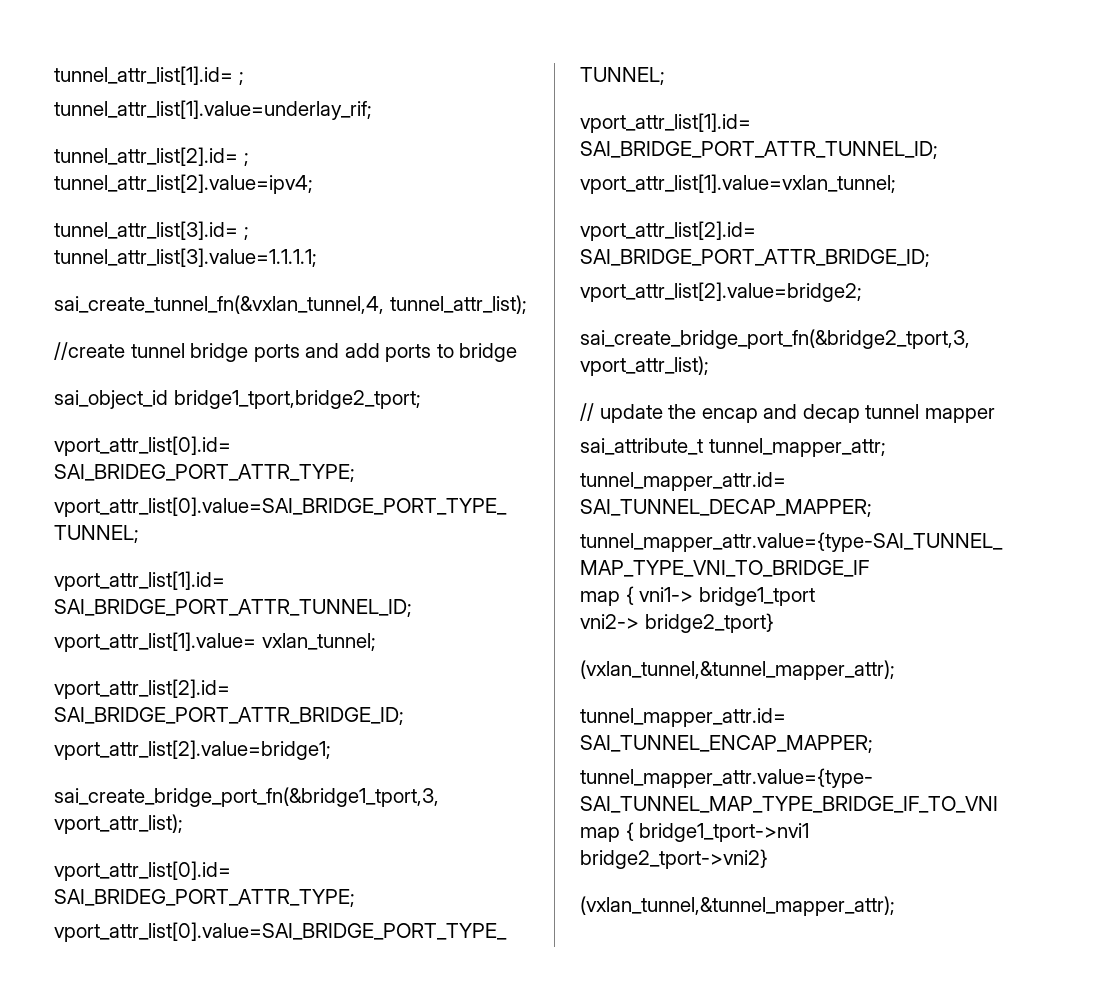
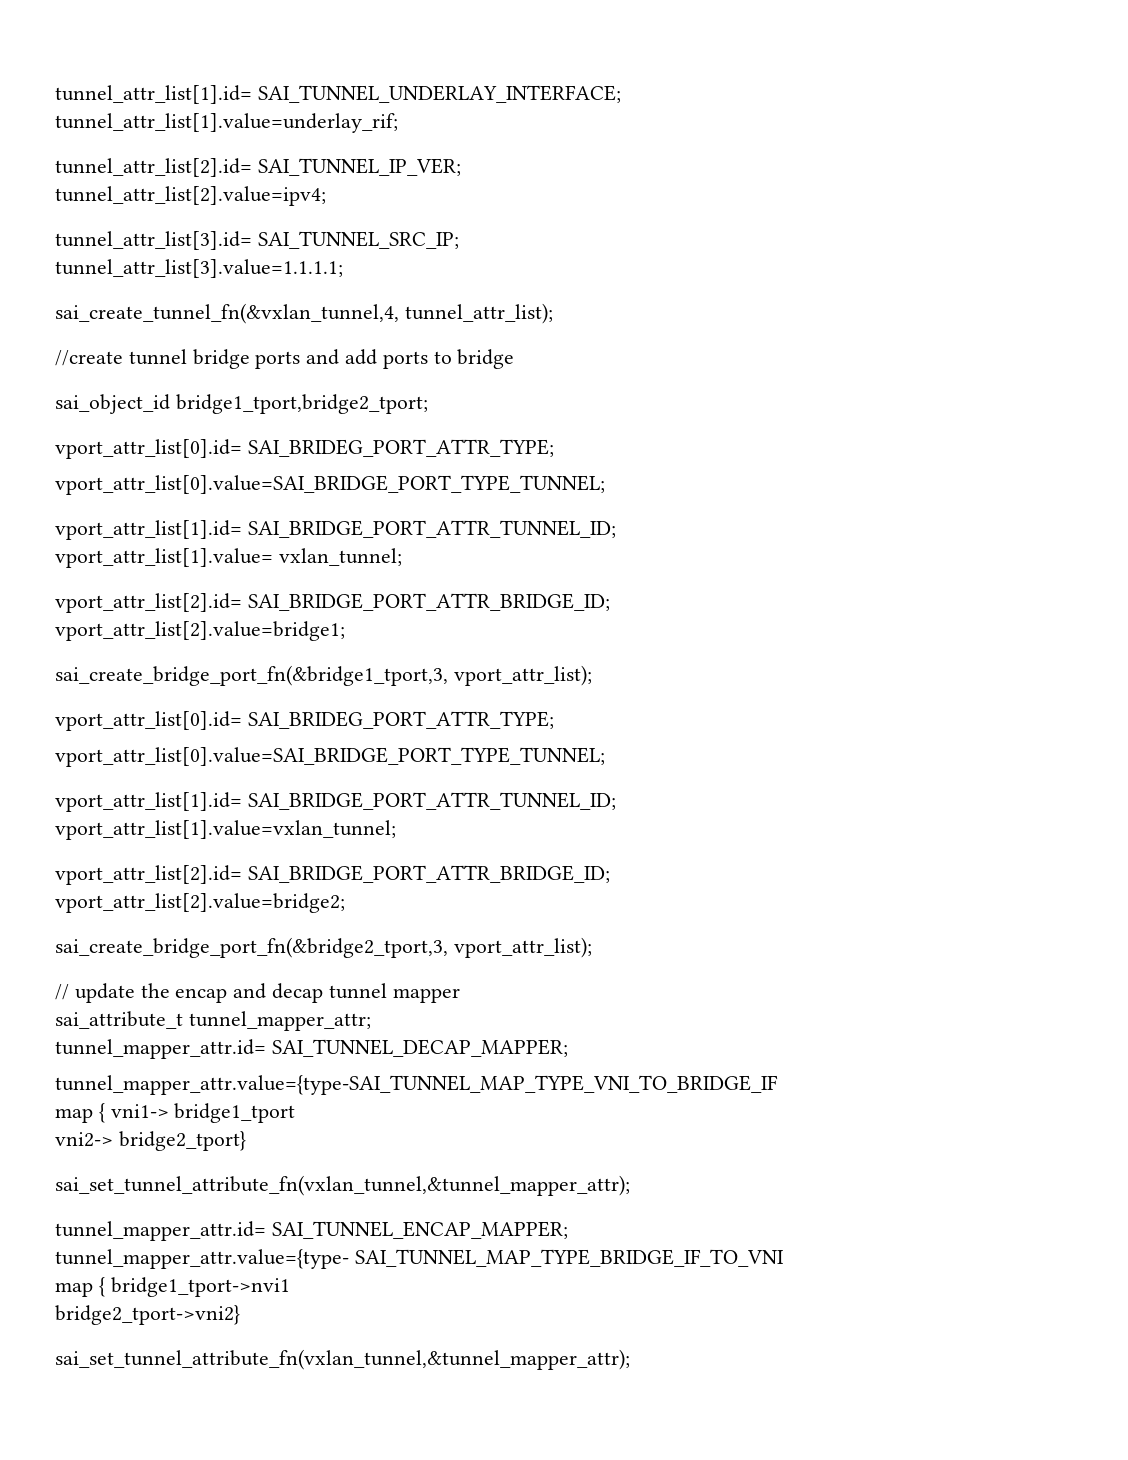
- tunnel_attr_list[1].id= ;
+ tunnel_attr_list[1].id= SAI_TUNNEL_UNDERLAY_INTERFACE;
- tunnel_attr_list[2].id= ;
+ tunnel_attr_list[2].id= SAI_TUNNEL_IP_VER;
- tunnel_attr_list[3].id= ;
+ tunnel_attr_list[3].id= SAI_TUNNEL_SRC_IP;
  vni2-> bridge2_tport}
- (vxlan_tunnel,&tunnel_mapper_attr);
+ sai_set_tunnel_attribute_fn(vxlan_tunnel,&tunnel_mapper_attr);
  bridge2_tport->vni2}
- (vxlan_tunnel,&tunnel_mapper_attr);
+ sai_set_tunnel_attribute_fn(vxlan_tunnel,&tunnel_mapper_attr);

